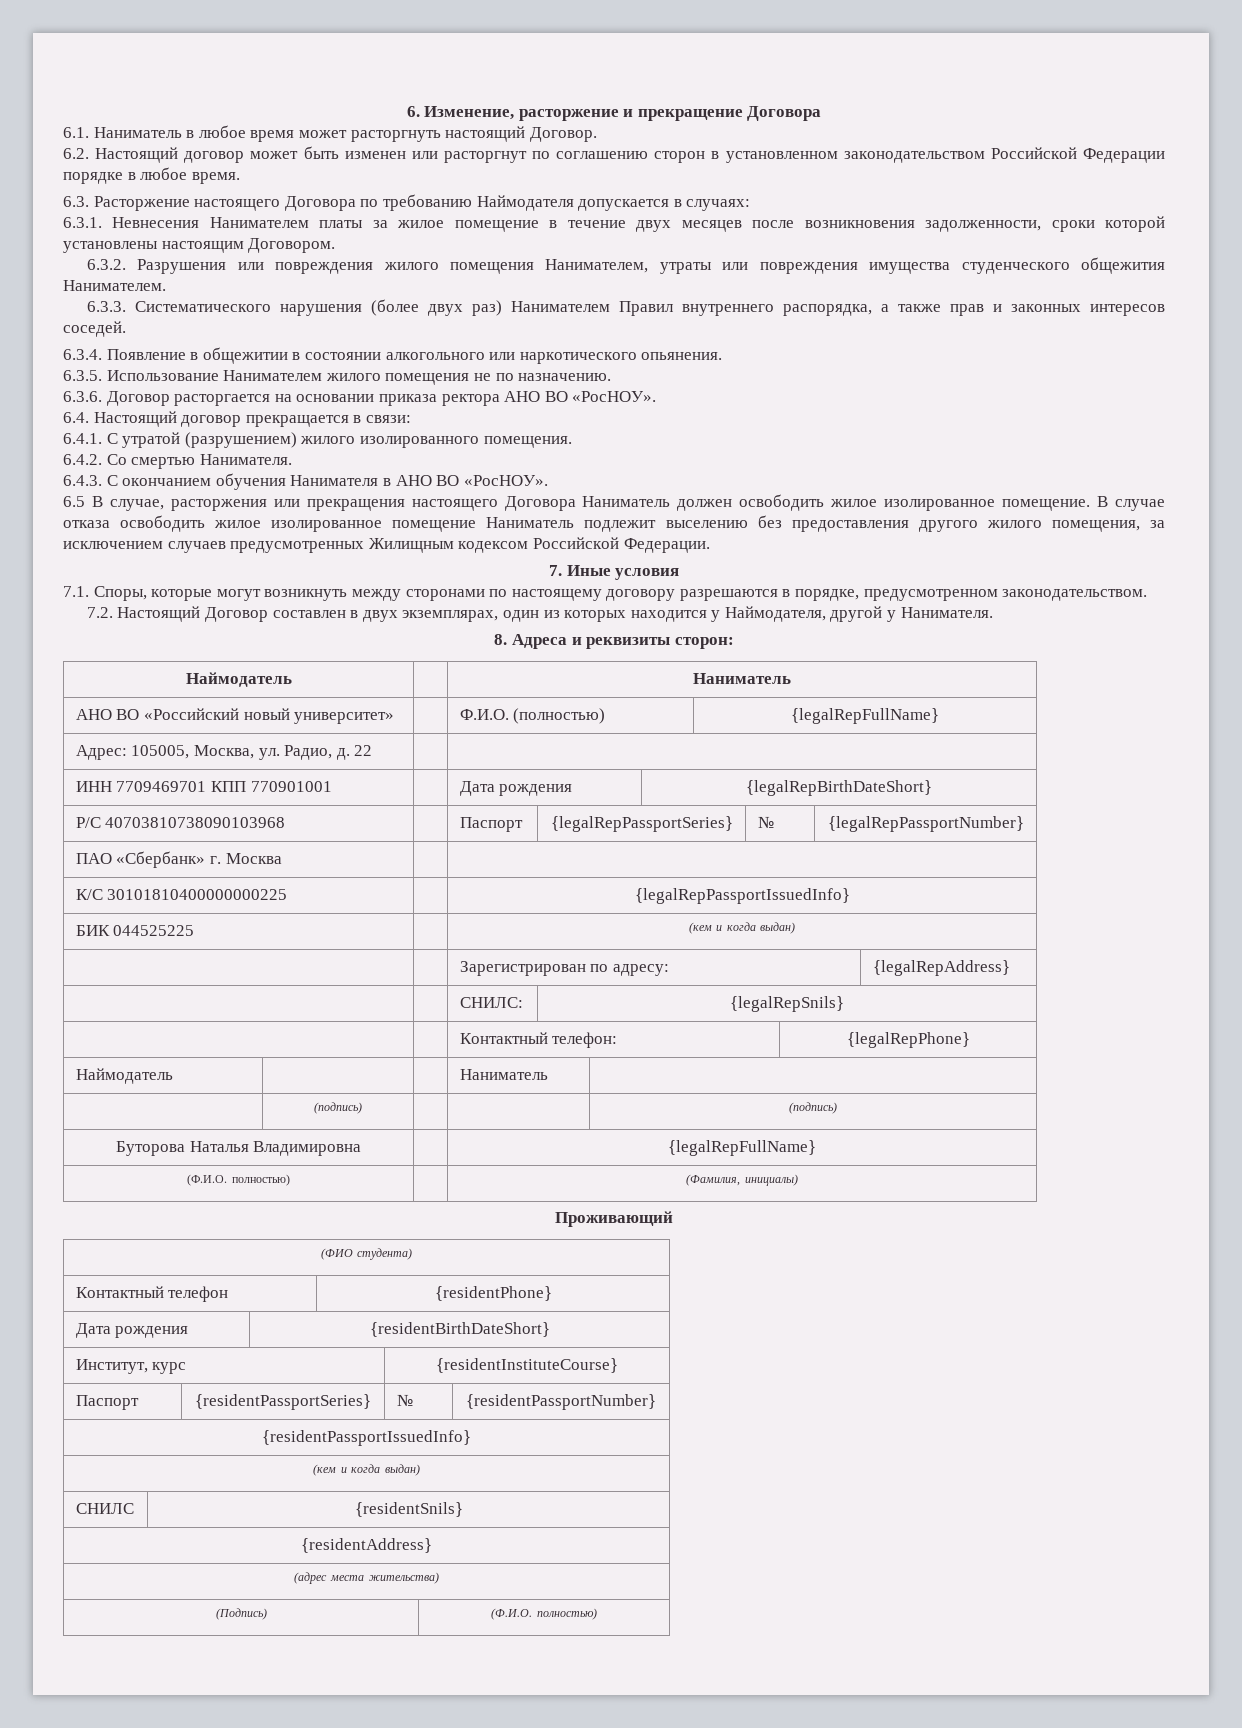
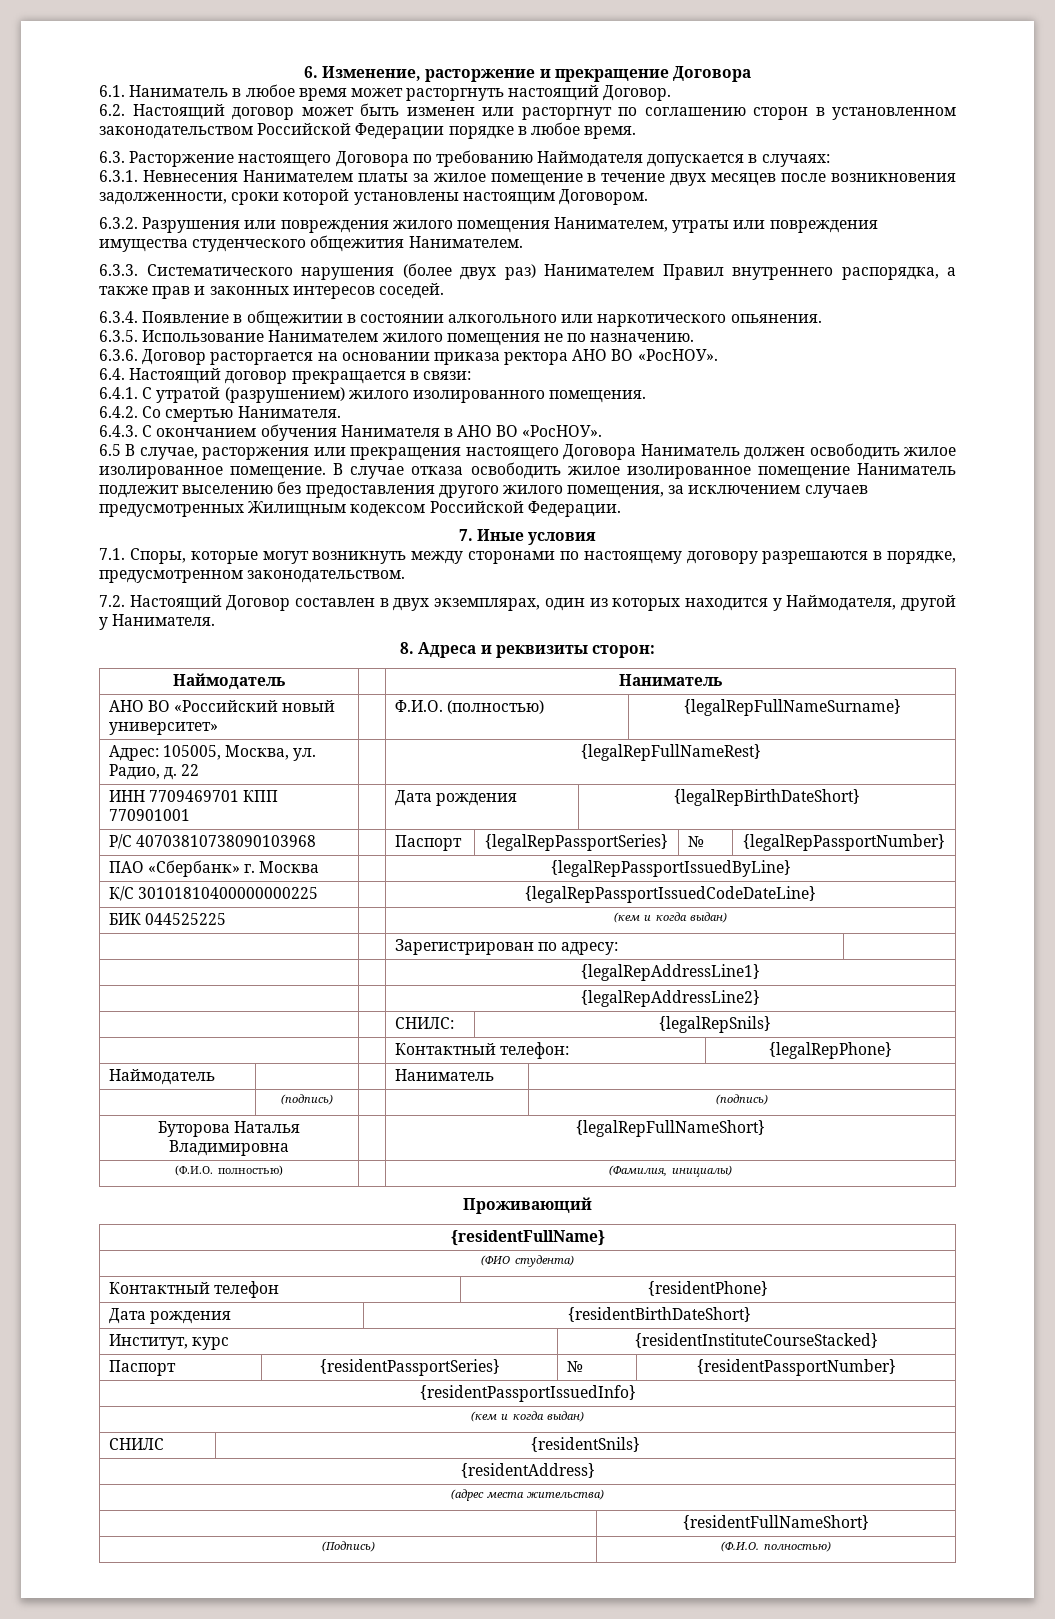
- АНО ВО «Российский новый университет» | | Ф.И.О. (полностью) | {legalRepFullName}
+ АНО ВО «Российский новый университет» | | Ф.И.О. (полностью) | {legalRepFullNameSurname}
- Адрес: 105005, Москва, ул. Радио, д. 22 | |
+ Адрес: 105005, Москва, ул. Радио, д. 22 | | {legalRepFullNameRest}
- ПАО «Сбербанк» г. Москва | |
+ ПАО «Сбербанк» г. Москва | | {legalRepPassportIssuedByLine}
- К/С 30101810400000000225 | | {legalRepPassportIssuedInfo}
+ К/С 30101810400000000225 | | {legalRepPassportIssuedCodeDateLine}
- | | Зарегистрирован по адресу: | {legalRepAddress}
+ | | Зарегистрирован по адресу: |
+ | | {legalRepAddressLine1}
+ | | {legalRepAddressLine2}
- Буторова Наталья Владимировна | | {legalRepFullName}
+ Буторова Наталья Владимировна | | {legalRepFullNameShort}
+ {residentFullName}
- Институт, курс | {residentInstituteCourse}
+ Институт, курс | {residentInstituteCourseStacked}
+ | {residentFullNameShort}

